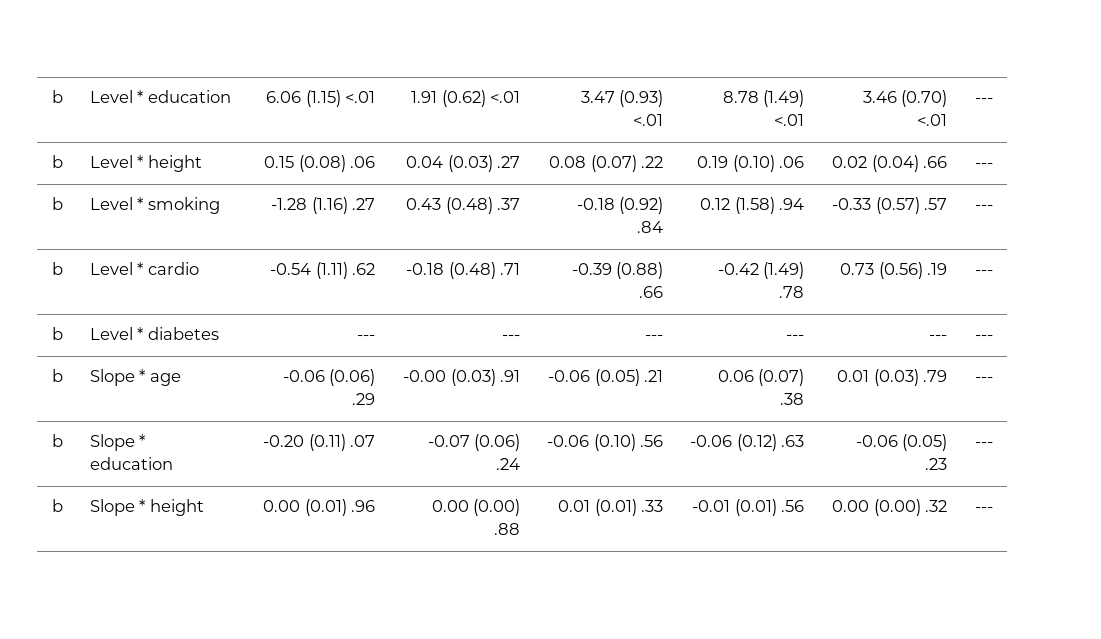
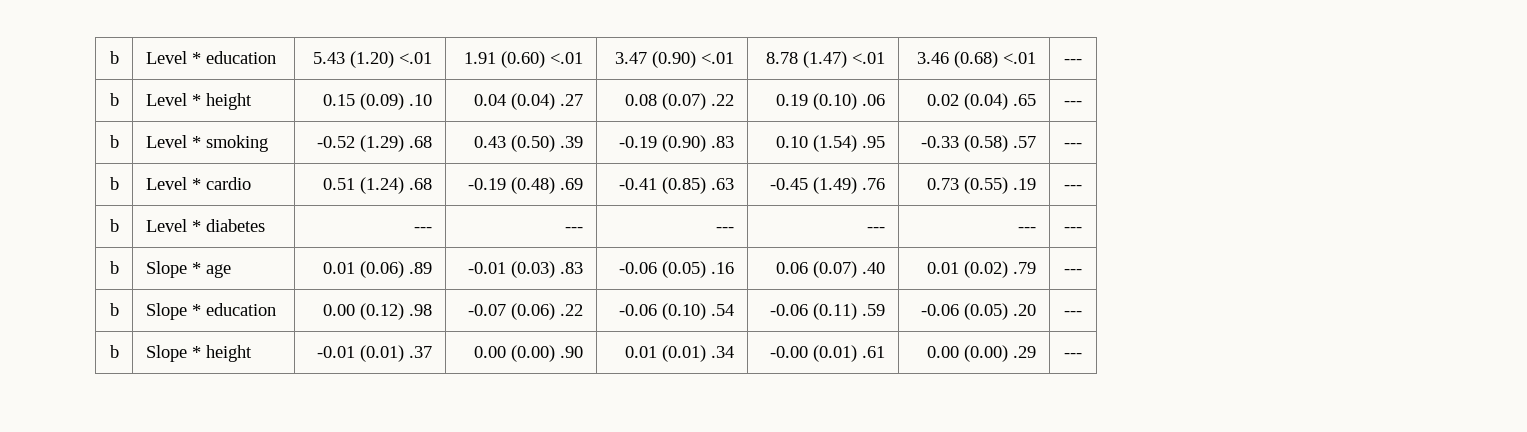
- b | Level * education | 6.06 (1.15) <.01 | 1.91 (0.62) <.01 | 3.47 (0.93) <.01 | 8.78 (1.49) <.01 | 3.46 (0.70) <.01 | ---
+ b | Level * education | 5.43 (1.20) <.01 | 1.91 (0.60) <.01 | 3.47 (0.90) <.01 | 8.78 (1.47) <.01 | 3.46 (0.68) <.01 | ---
- b | Level * height | 0.15 (0.08) .06 | 0.04 (0.03) .27 | 0.08 (0.07) .22 | 0.19 (0.10) .06 | 0.02 (0.04) .66 | ---
+ b | Level * height | 0.15 (0.09) .10 | 0.04 (0.04) .27 | 0.08 (0.07) .22 | 0.19 (0.10) .06 | 0.02 (0.04) .65 | ---
- b | Level * smoking | -1.28 (1.16) .27 | 0.43 (0.48) .37 | -0.18 (0.92) .84 | 0.12 (1.58) .94 | -0.33 (0.57) .57 | ---
+ b | Level * smoking | -0.52 (1.29) .68 | 0.43 (0.50) .39 | -0.19 (0.90) .83 | 0.10 (1.54) .95 | -0.33 (0.58) .57 | ---
- b | Level * cardio | -0.54 (1.11) .62 | -0.18 (0.48) .71 | -0.39 (0.88) .66 | -0.42 (1.49) .78 | 0.73 (0.56) .19 | ---
+ b | Level * cardio | 0.51 (1.24) .68 | -0.19 (0.48) .69 | -0.41 (0.85) .63 | -0.45 (1.49) .76 | 0.73 (0.55) .19 | ---
- b | Slope * age | -0.06 (0.06) .29 | -0.00 (0.03) .91 | -0.06 (0.05) .21 | 0.06 (0.07) .38 | 0.01 (0.03) .79 | ---
+ b | Slope * age | 0.01 (0.06) .89 | -0.01 (0.03) .83 | -0.06 (0.05) .16 | 0.06 (0.07) .40 | 0.01 (0.02) .79 | ---
- b | Slope * education | -0.20 (0.11) .07 | -0.07 (0.06) .24 | -0.06 (0.10) .56 | -0.06 (0.12) .63 | -0.06 (0.05) .23 | ---
+ b | Slope * education | 0.00 (0.12) .98 | -0.07 (0.06) .22 | -0.06 (0.10) .54 | -0.06 (0.11) .59 | -0.06 (0.05) .20 | ---
- b | Slope * height | 0.00 (0.01) .96 | 0.00 (0.00) .88 | 0.01 (0.01) .33 | -0.01 (0.01) .56 | 0.00 (0.00) .32 | ---
+ b | Slope * height | -0.01 (0.01) .37 | 0.00 (0.00) .90 | 0.01 (0.01) .34 | -0.00 (0.01) .61 | 0.00 (0.00) .29 | ---

